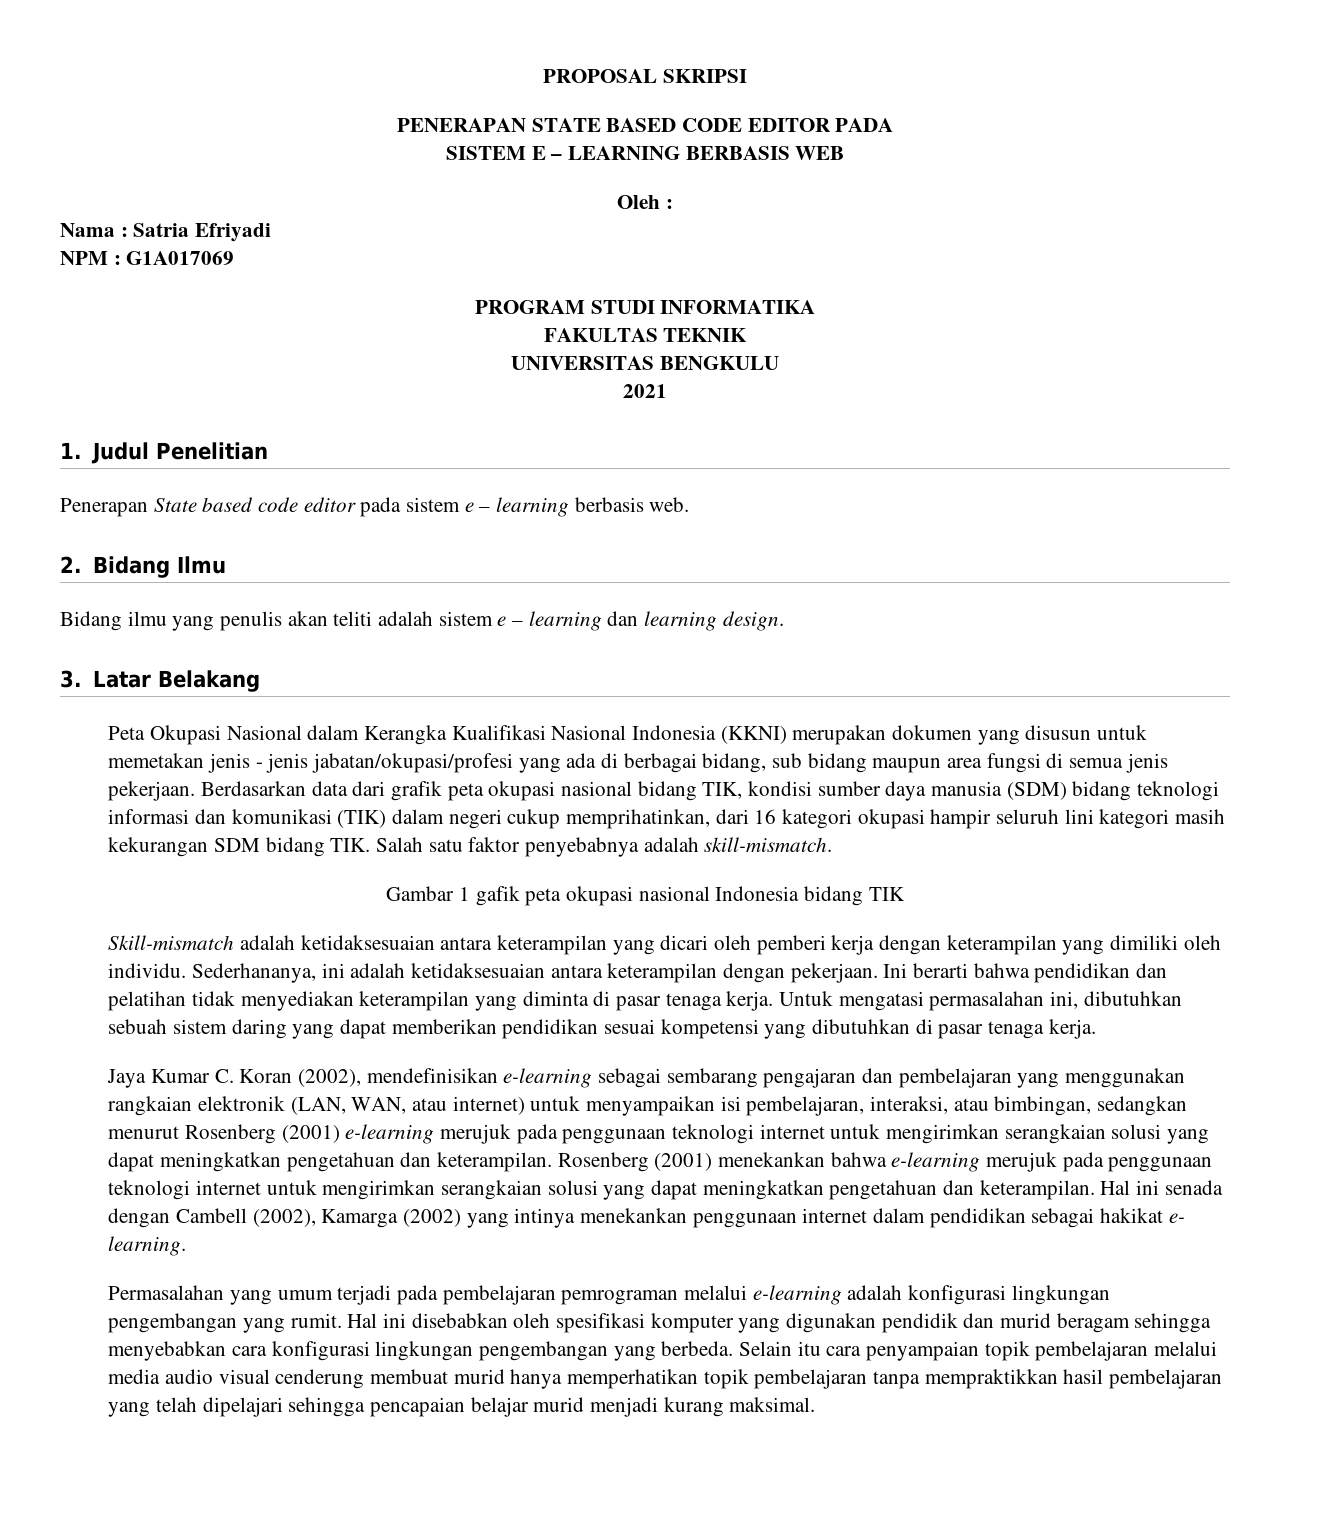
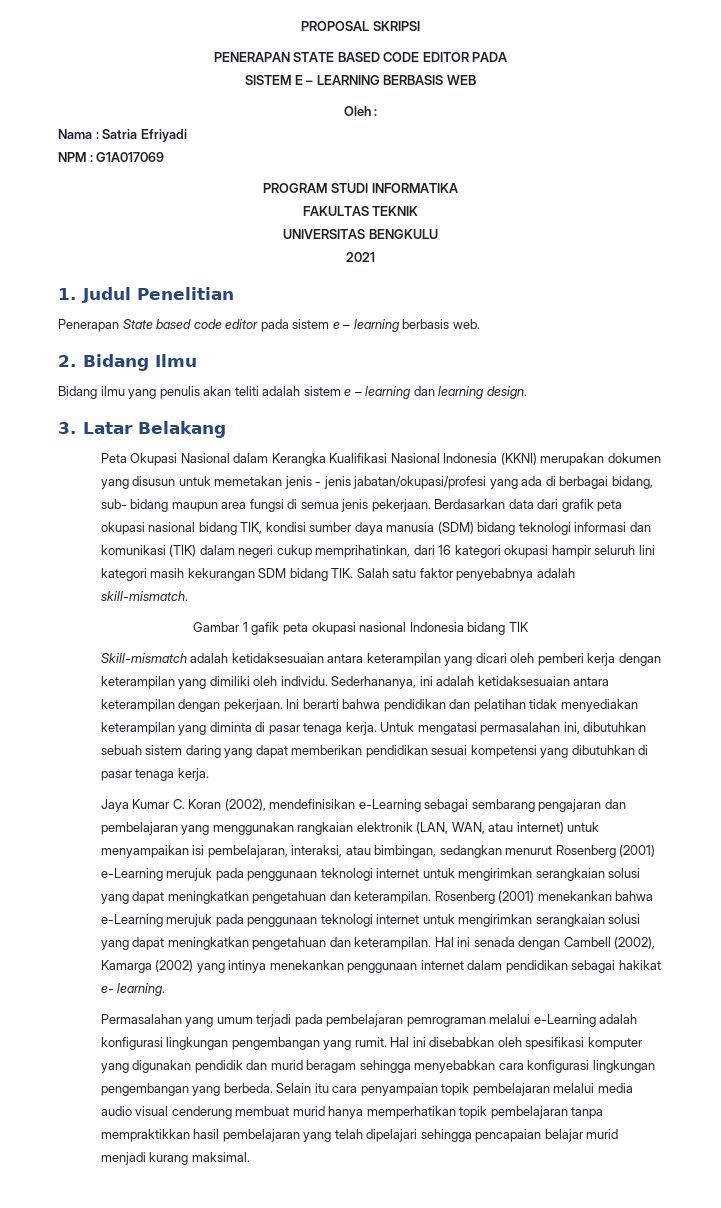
- Peta Okupasi Nasional dalam Kerangka Kualifikasi Nasional Indonesia (KKNI) merupakan dokumen yang disusun untuk memetakan jenis - jenis jabatan/okupasi/profesi yang ada di berbagai bidang, sub bidang maupun area fungsi di semua jenis pekerjaan.
+ Peta Okupasi Nasional dalam Kerangka Kualifikasi Nasional Indonesia (KKNI) merupakan dokumen yang disusun untuk memetakan jenis - jenis jabatan/okupasi/profesi yang ada di berbagai bidang, sub- bidang maupun area fungsi di semua jenis pekerjaan.
- Jaya Kumar C. Koran (2002), mendefinisikan e-learning sebagai sembarang pengajaran dan pembelajaran yang menggunakan rangkaian elektronik (LAN, WAN, atau internet) untuk menyampaikan isi pembelajaran, interaksi, atau bimbingan, sedangkan menurut Rosenberg (2001) e-learning merujuk pada penggunaan teknologi internet untuk mengirimkan serangkaian solusi yang dapat meningkatkan pengetahuan dan keterampilan.
+ Jaya Kumar C. Koran (2002), mendefinisikan e-Learning sebagai sembarang pengajaran dan pembelajaran yang menggunakan rangkaian elektronik (LAN, WAN, atau internet) untuk menyampaikan isi pembelajaran, interaksi, atau bimbingan, sedangkan menurut Rosenberg (2001) e-Learning merujuk pada penggunaan teknologi internet untuk mengirimkan serangkaian solusi yang dapat meningkatkan pengetahuan dan keterampilan.
- Rosenberg (2001) menekankan bahwa e-learning merujuk pada penggunaan teknologi internet untuk mengirimkan serangkaian solusi yang dapat meningkatkan pengetahuan dan keterampilan.
+ Rosenberg (2001) menekankan bahwa e-Learning merujuk pada penggunaan teknologi internet untuk mengirimkan serangkaian solusi yang dapat meningkatkan pengetahuan dan keterampilan.
- Permasalahan yang umum terjadi pada pembelajaran pemrograman melalui e-learning adalah konfigurasi lingkungan pengembangan yang rumit.
+ Permasalahan yang umum terjadi pada pembelajaran pemrograman melalui e-Learning adalah konfigurasi lingkungan pengembangan yang rumit.

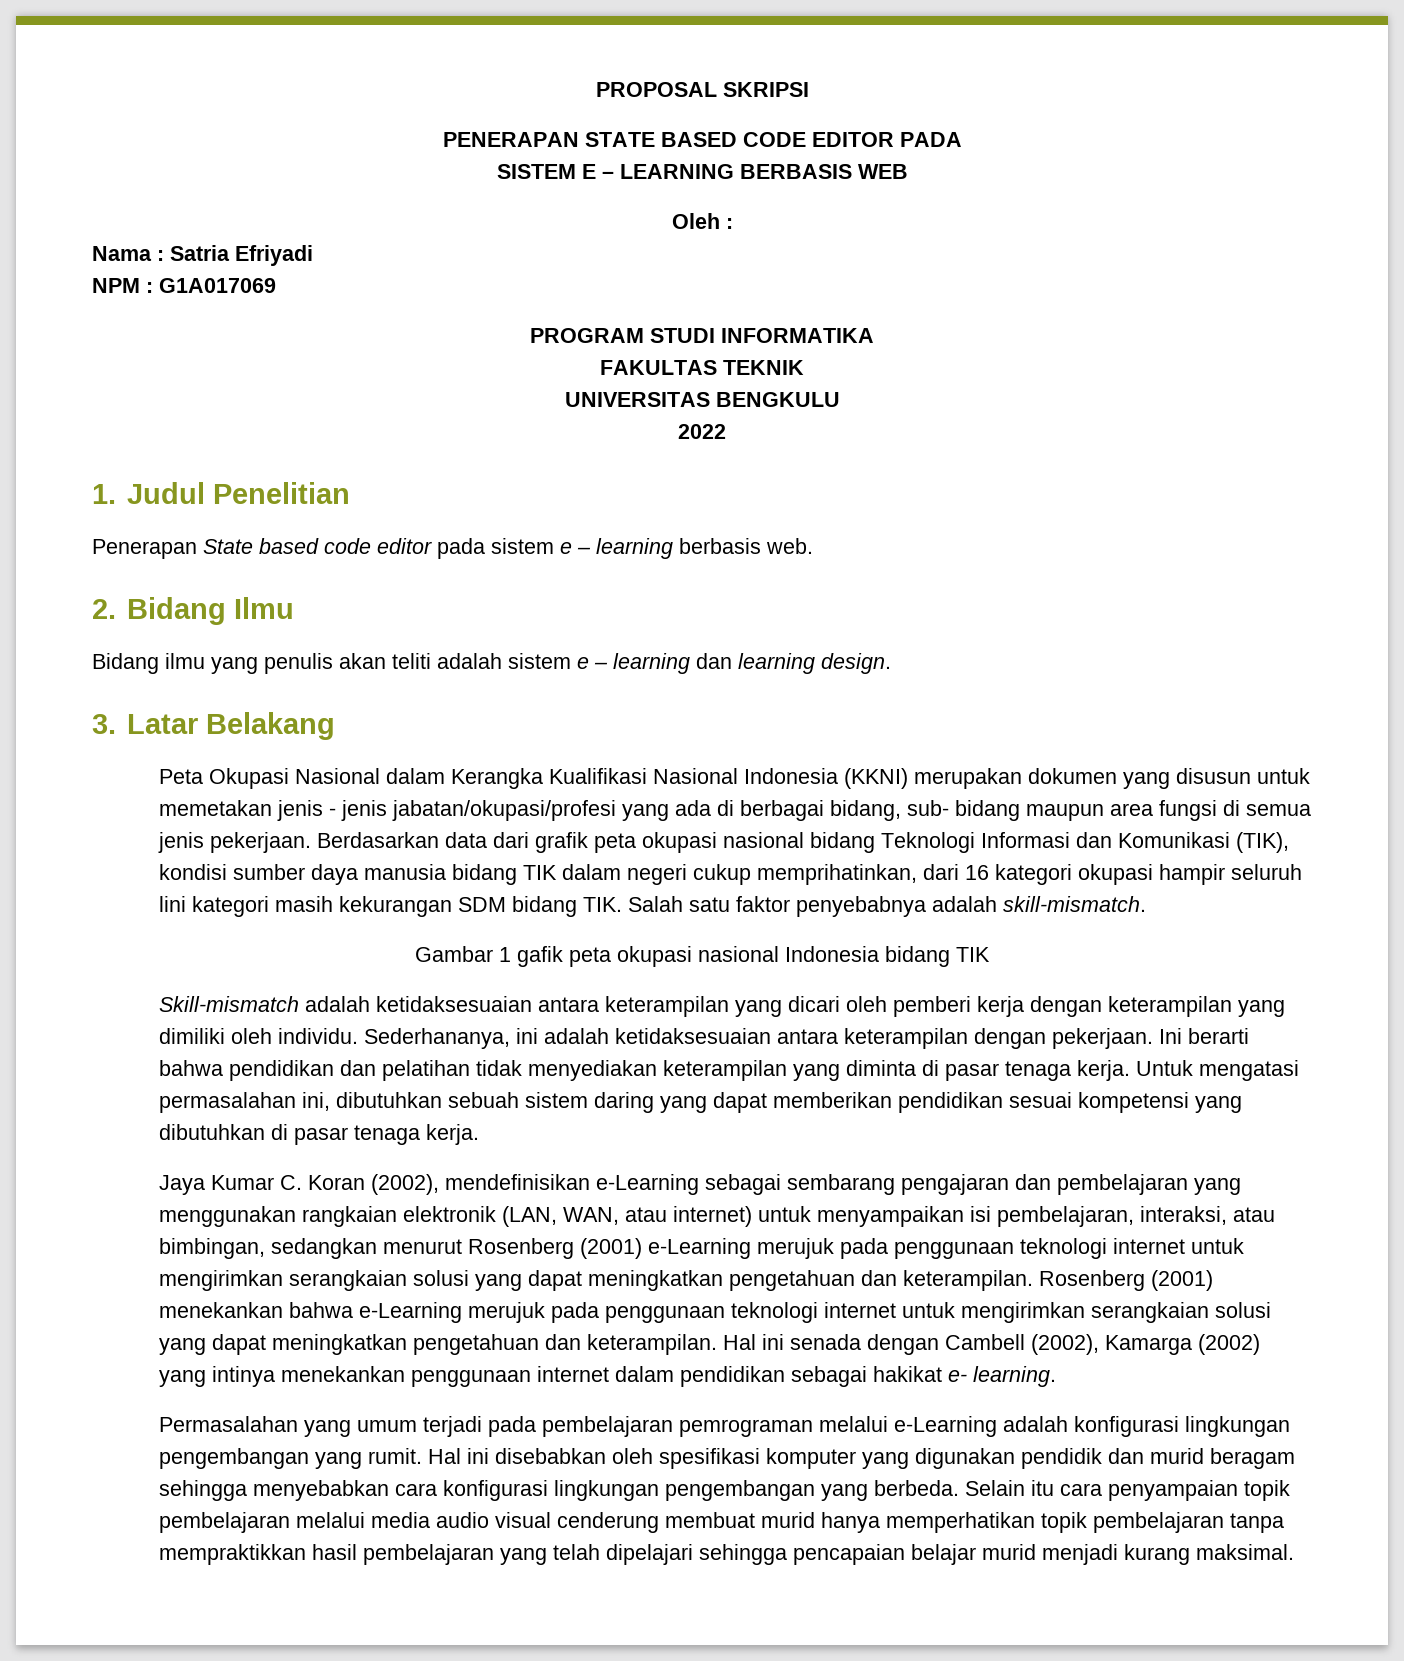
- 2021
+ 2022
- Berdasarkan data dari grafik peta okupasi nasional bidang TIK, kondisi sumber daya manusia (SDM) bidang teknologi informasi dan komunikasi (TIK) dalam negeri cukup memprihatinkan, dari 16 kategori okupasi hampir seluruh lini kategori masih kekurangan SDM bidang TIK. Salah satu faktor penyebabnya adalah skill-mismatch.
+ Berdasarkan data dari grafik peta okupasi nasional bidang Teknologi Informasi dan Komunikasi (TIK), kondisi sumber daya manusia bidang TIK dalam negeri cukup memprihatinkan, dari 16 kategori okupasi hampir seluruh lini kategori masih kekurangan SDM bidang TIK. Salah satu faktor penyebabnya adalah skill-mismatch.

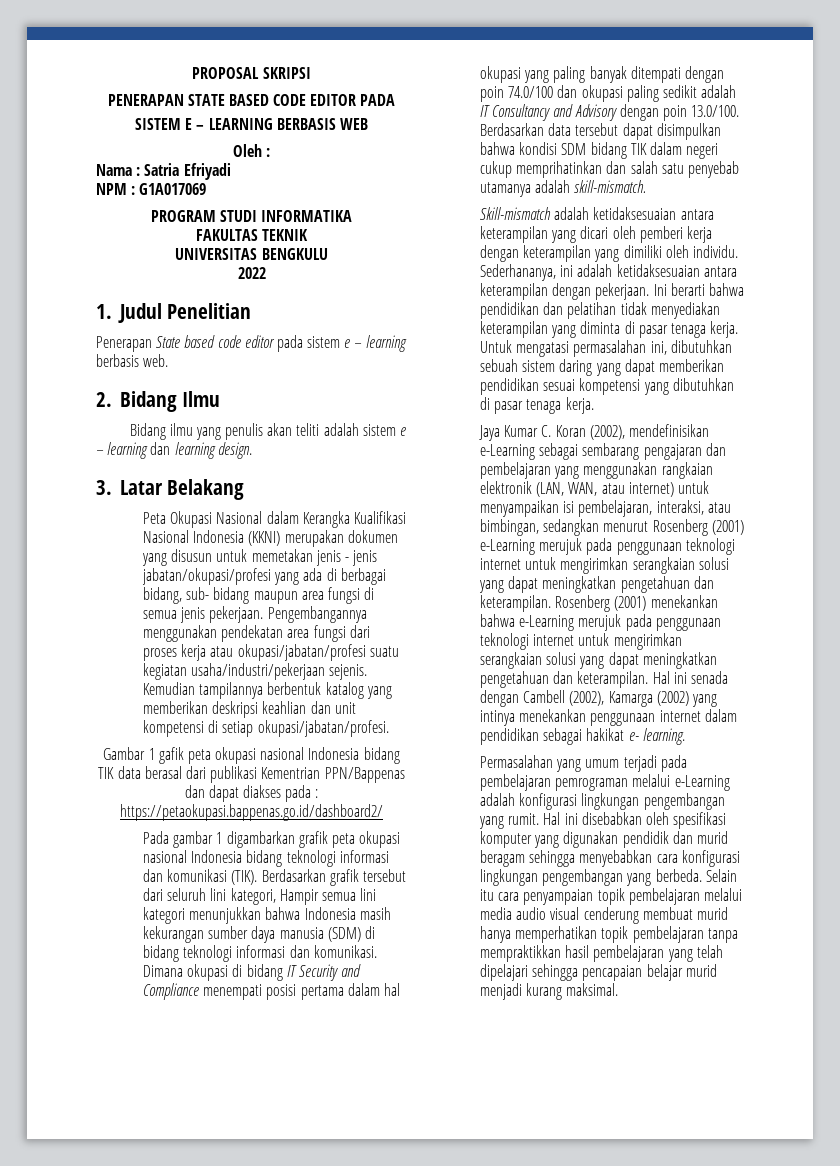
- Berdasarkan data dari grafik peta okupasi nasional bidang Teknologi Informasi dan Komunikasi (TIK), kondisi sumber daya manusia bidang TIK dalam negeri cukup memprihatinkan, dari 16 kategori okupasi hampir seluruh lini kategori masih kekurangan SDM bidang TIK. Salah satu faktor penyebabnya adalah skill-mismatch.
+ Pengembangannya menggunakan pendekatan area fungsi dari proses kerja atau okupasi/jabatan/profesi suatu kegiatan usaha/industri/pekerjaan sejenis. Kemudian tampilannya berbentuk katalog yang memberikan deskripsi keahlian dan unit kompetensi di setiap okupasi/jabatan/profesi.
- Gambar 1 gafik peta okupasi nasional Indonesia bidang TIK
+ Gambar 1 gafik peta okupasi nasional Indonesia bidang TIK data berasal dari publikasi Kementrian PPN/Bappenas dan dapat diakses pada : https://petaokupasi.bappenas.go.id/dashboard2/
+ Pada gambar 1 digambarkan grafik peta okupasi nasional Indonesia bidang teknologi informasi dan komunikasi (TIK). Berdasarkan grafik tersebut dari seluruh lini kategori, Hampir semua lini kategori menunjukkan bahwa Indonesia masih kekurangan sumber daya manusia (SDM) di bidang teknologi informasi dan komunikasi. Dimana okupasi di bidang IT Security and Compliance menempati posisi pertama dalam hal okupasi yang paling banyak ditempati dengan poin 74.0/100 dan okupasi paling sedikit adalah IT Consultancy and Advisory dengan poin 13.0/100. Berdasarkan data tersebut dapat disimpulkan bahwa kondisi SDM bidang TIK dalam negeri cukup memprihatinkan dan salah satu penyebab utamanya adalah skill-mismatch.

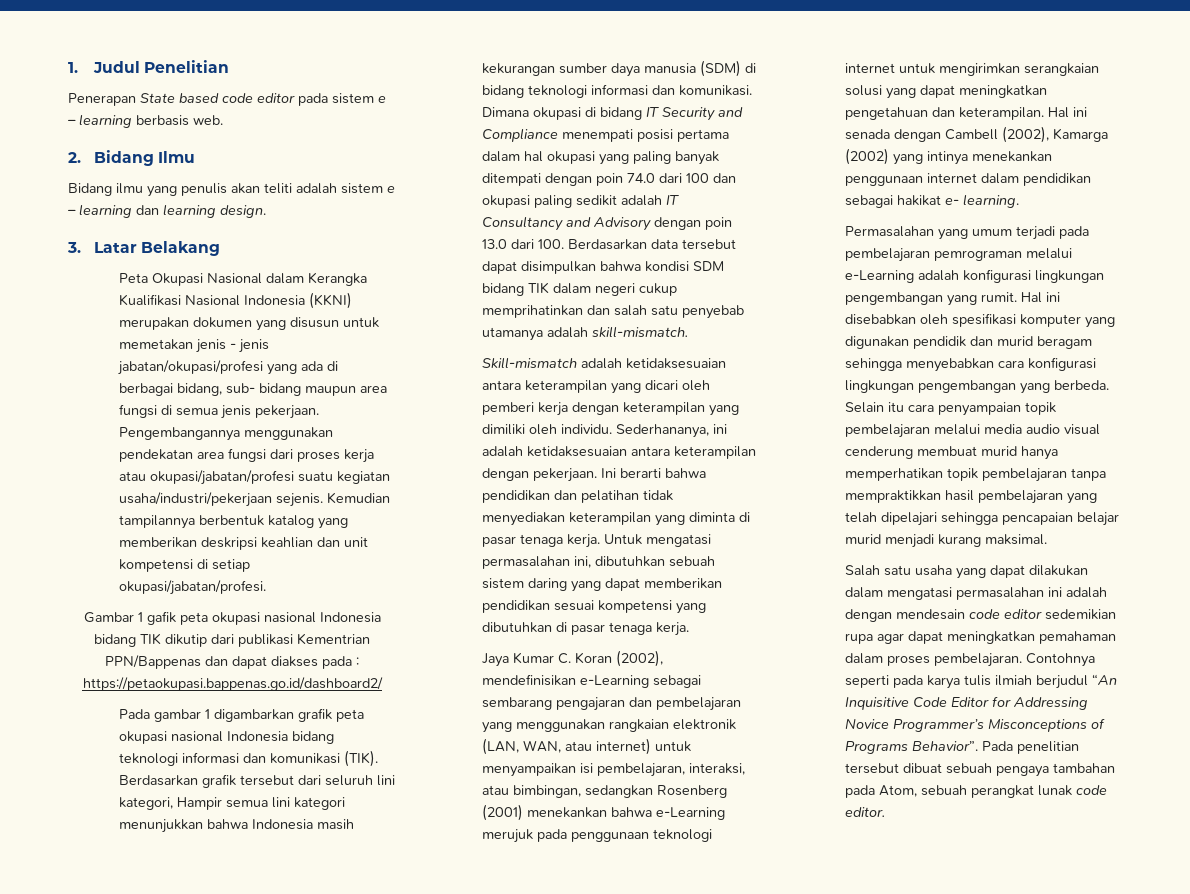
- PROPOSAL SKRIPSI
- PENERAPAN STATE BASED CODE EDITOR PADA
- SISTEM E – LEARNING BERBASIS WEB
- Oleh :
- Nama : Satria Efriyadi
- NPM : G1A017069
- PROGRAM STUDI INFORMATIKA
- FAKULTAS TEKNIK
- UNIVERSITAS BENGKULU
- 2022
- Gambar 1 gafik peta okupasi nasional Indonesia bidang TIK data berasal dari publikasi Kementrian PPN/Bappenas dan dapat diakses pada : https://petaokupasi.bappenas.go.id/dashboard2/
+ Gambar 1 gafik peta okupasi nasional Indonesia bidang TIK dikutip dari publikasi Kementrian PPN/Bappenas dan dapat diakses pada : https://petaokupasi.bappenas.go.id/dashboard2/
- Dimana okupasi di bidang IT Security and Compliance menempati posisi pertama dalam hal okupasi yang paling banyak ditempati dengan poin 74.0/100 dan okupasi paling sedikit adalah IT Consultancy and Advisory dengan poin 13.0/100. Berdasarkan data tersebut dapat disimpulkan bahwa kondisi SDM bidang TIK dalam negeri cukup memprihatinkan dan salah satu penyebab utamanya adalah skill-mismatch.
+ Dimana okupasi di bidang IT Security and Compliance menempati posisi pertama dalam hal okupasi yang paling banyak ditempati dengan poin 74.0 dari 100 dan okupasi paling sedikit adalah IT Consultancy and Advisory dengan poin 13.0 dari 100. Berdasarkan data tersebut dapat disimpulkan bahwa kondisi SDM bidang TIK dalam negeri cukup memprihatinkan dan salah satu penyebab utamanya adalah skill-mismatch.
- Jaya Kumar C. Koran (2002), mendefinisikan e-Learning sebagai sembarang pengajaran dan pembelajaran yang menggunakan rangkaian elektronik (LAN, WAN, atau internet) untuk menyampaikan isi pembelajaran, interaksi, atau bimbingan, sedangkan menurut Rosenberg (2001) e-Learning merujuk pada penggunaan teknologi internet untuk mengirimkan serangkaian solusi yang dapat meningkatkan pengetahuan dan keterampilan. Rosenberg (2001) menekankan bahwa e-Learning merujuk pada penggunaan teknologi internet untuk mengirimkan serangkaian solusi yang dapat meningkatkan pengetahuan dan keterampilan.
+ Jaya Kumar C. Koran (2002), mendefinisikan e-Learning sebagai sembarang pengajaran dan pembelajaran yang menggunakan rangkaian elektronik (LAN, WAN, atau internet) untuk menyampaikan isi pembelajaran, interaksi, atau bimbingan, sedangkan Rosenberg (2001) menekankan bahwa e-Learning merujuk pada penggunaan teknologi internet untuk mengirimkan serangkaian solusi yang dapat meningkatkan pengetahuan dan keterampilan.
+ Salah satu usaha yang dapat dilakukan dalam mengatasi permasalahan ini adalah dengan mendesain code editor sedemikian rupa agar dapat meningkatkan pemahaman dalam proses pembelajaran. Contohnya seperti pada karya tulis ilmiah berjudul “An Inquisitive Code Editor for Addressing Novice Programmer’s Misconceptions of Programs Behavior”. Pada penelitian tersebut dibuat sebuah pengaya tambahan pada Atom, sebuah perangkat lunak code editor.

